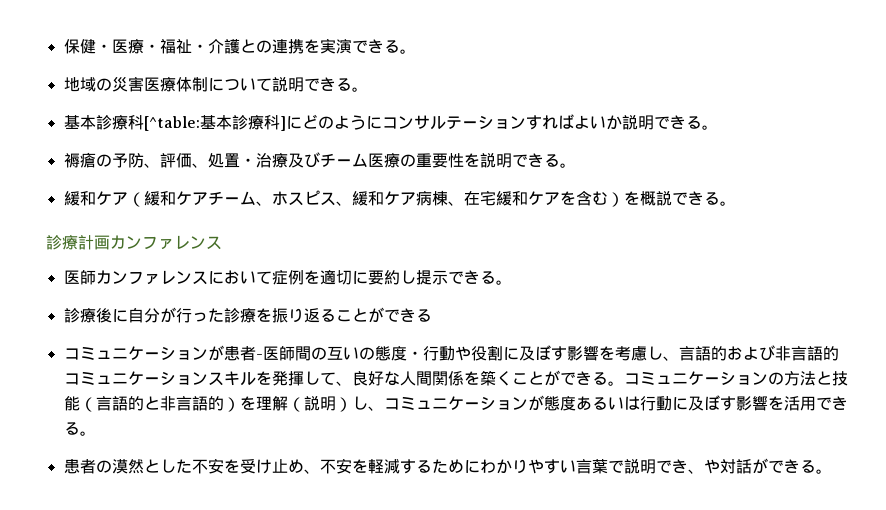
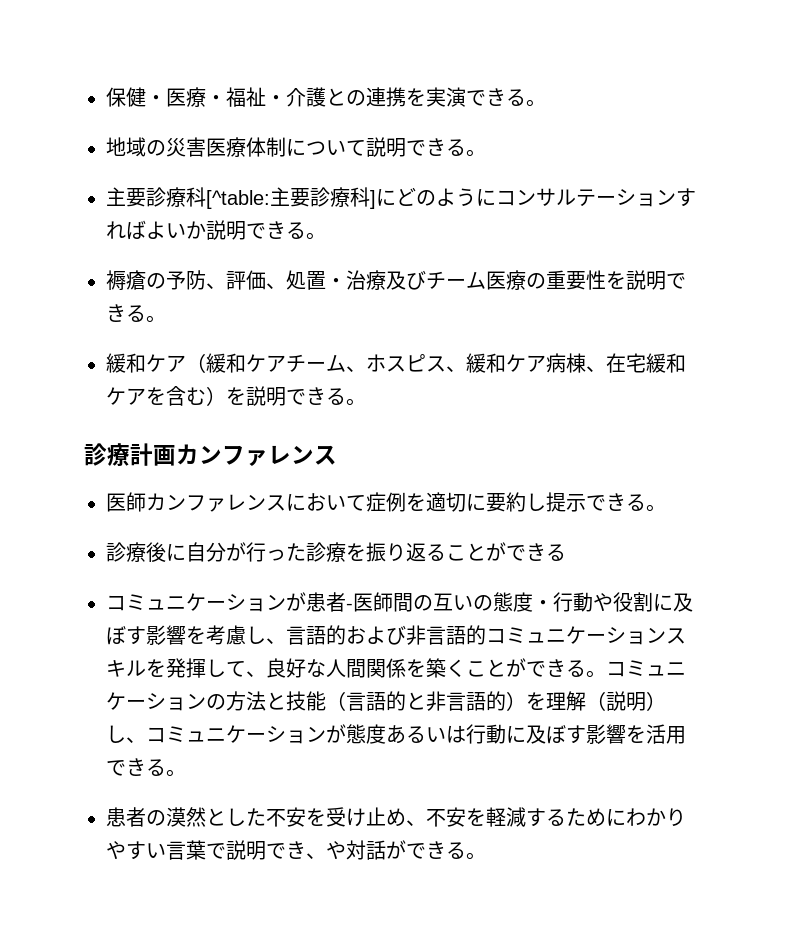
- 基本診療科[^table:基本診療科]にどのようにコンサルテーションすればよいか説明できる。
+ 主要診療科[^table:主要診療科]にどのようにコンサルテーションすればよいか説明できる。
- 緩和ケア（緩和ケアチーム、ホスピス、緩和ケア病棟、在宅緩和ケアを含む）を概説できる。
+ 緩和ケア（緩和ケアチーム、ホスピス、緩和ケア病棟、在宅緩和ケアを含む）を説明できる。

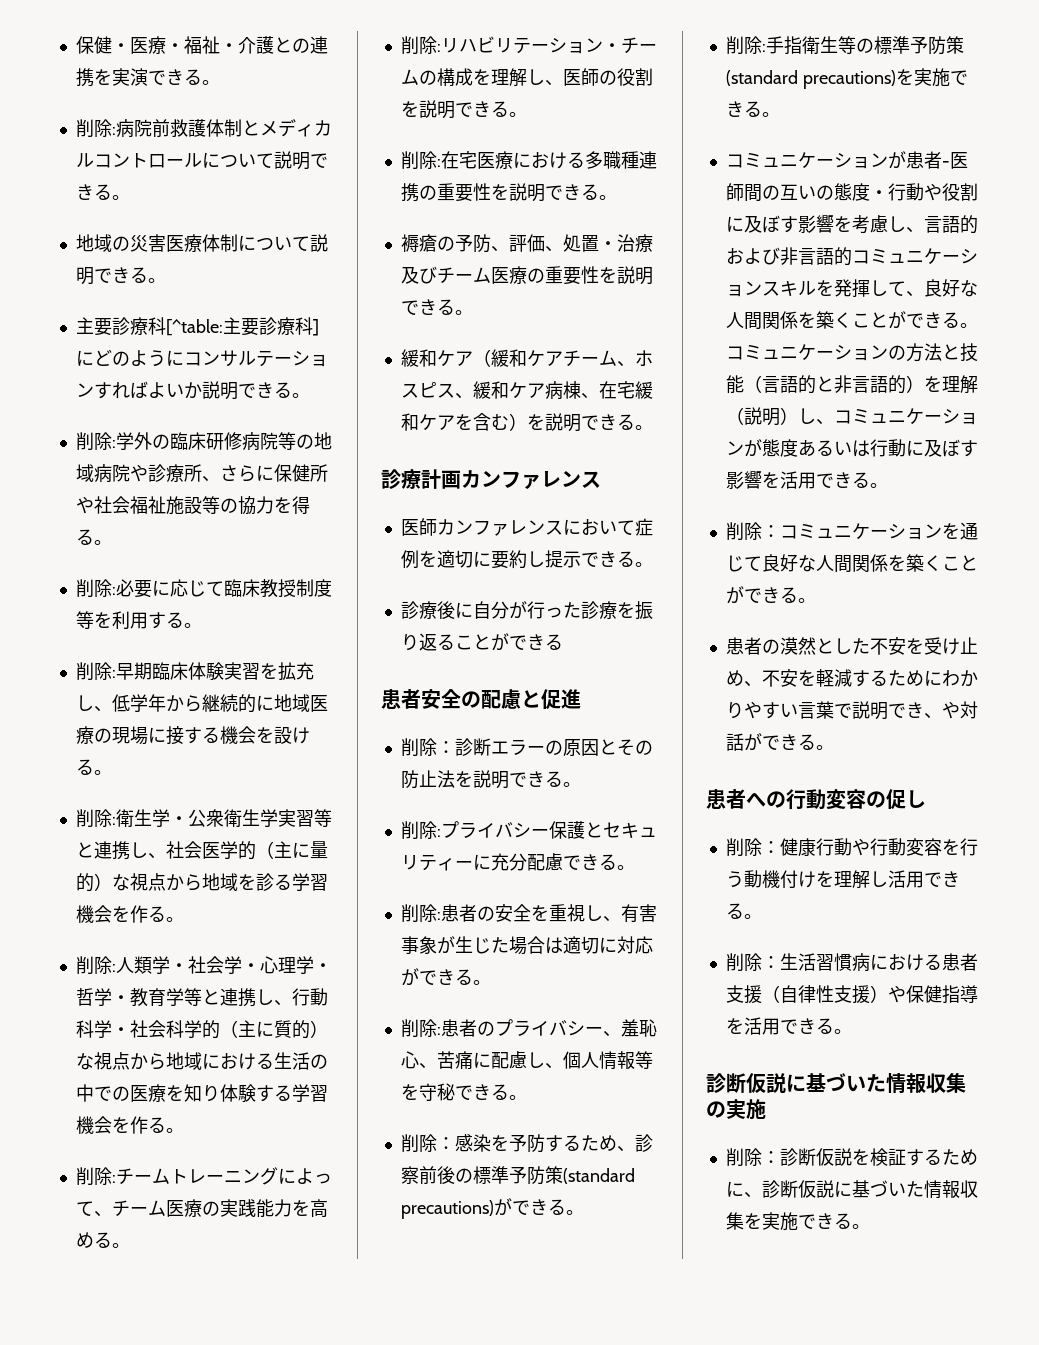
+ 削除:病院前救護体制とメディカルコントロールについて説明できる。
+ 削除:学外の臨床研修病院等の地域病院や診療所、さらに保健所や社会福祉施設等の協力を得る。
+ 削除:必要に応じて臨床教授制度等を利用する。
+ 削除:早期臨床体験実習を拡充し、低学年から継続的に地域医療の現場に接する機会を設ける。
+ 削除:衛生学・公衆衛生学実習等と連携し、社会医学的（主に量的）な視点から地域を診る学習機会を作る。
+ 削除:人類学・社会学・心理学・哲学・教育学等と連携し、行動科学・社会科学的（主に質的）な視点から地域における生活の中での医療を知り体験する学習機会を作る。
+ 削除:チームトレーニングによって、チーム医療の実践能力を高める。
+ 削除:リハビリテーション・チームの構成を理解し、医師の役割を説明できる。
+ 削除:在宅医療における多職種連携の重要性を説明できる。
+ 患者安全の配慮と促進
+ 削除：診断エラーの原因とその防止法を説明できる。
+ 削除:プライバシー保護とセキュリティーに充分配慮できる。
+ 削除:患者の安全を重視し、有害事象が生じた場合は適切に対応ができる。
+ 削除:患者のプライバシー、羞恥心、苦痛に配慮し、個人情報等を守秘できる。
+ 削除：感染を予防するため、診察前後の標準予防策(standard precautions)ができる。
+ 削除:手指衛生等の標準予防策(standard precautions)を実施できる。
+ 削除：コミュニケーションを通じて良好な人間関係を築くことができる。
+ 患者への行動変容の促し
+ 削除：健康行動や行動変容を行う動機付けを理解し活用できる。
+ 削除：生活習慣病における患者支援（自律性支援）や保健指導を活用できる。
+ 診断仮説に基づいた情報収集の実施
+ 削除：診断仮説を検証するために、診断仮説に基づいた情報収集を実施できる。

